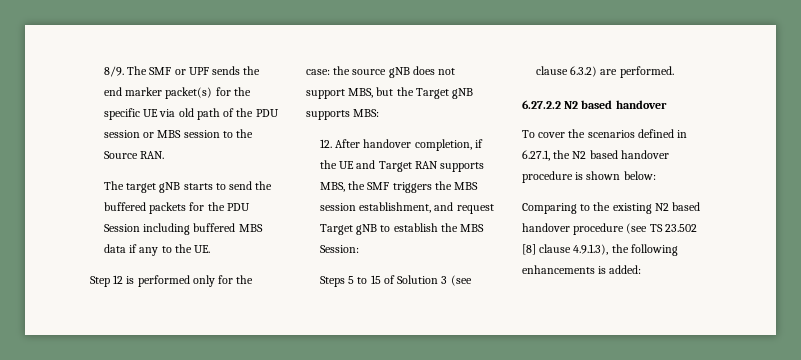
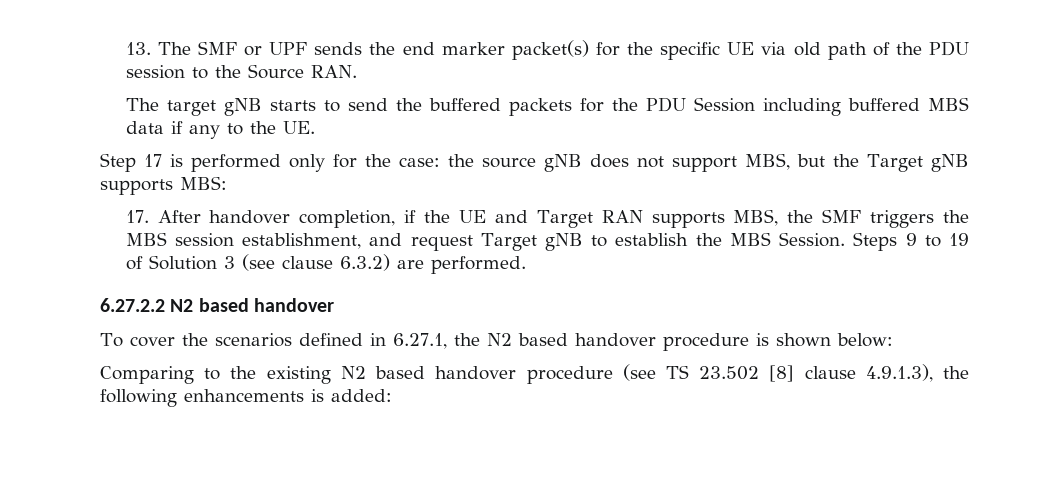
- 8/9. The SMF or UPF sends the end marker packet(s) for the specific UE via old path of the PDU session or MBS session to the Source RAN.
+ 13. The SMF or UPF sends the end marker packet(s) for the specific UE via old path of the PDU session to the Source RAN.
- Step 12 is performed only for the case: the source gNB does not support MBS, but the Target gNB supports MBS:
+ Step 17 is performed only for the case: the source gNB does not support MBS, but the Target gNB supports MBS:
- 12. After handover completion, if the UE and Target RAN supports MBS, the SMF triggers the MBS session establishment, and request Target gNB to establish the MBS Session:
- Steps 5 to 15 of Solution 3 (see clause 6.3.2) are performed.
+ 17. After handover completion, if the UE and Target RAN supports MBS, the SMF triggers the MBS session establishment, and request Target gNB to establish the MBS Session. Steps 9 to 19 of Solution 3 (see clause 6.3.2) are performed.

